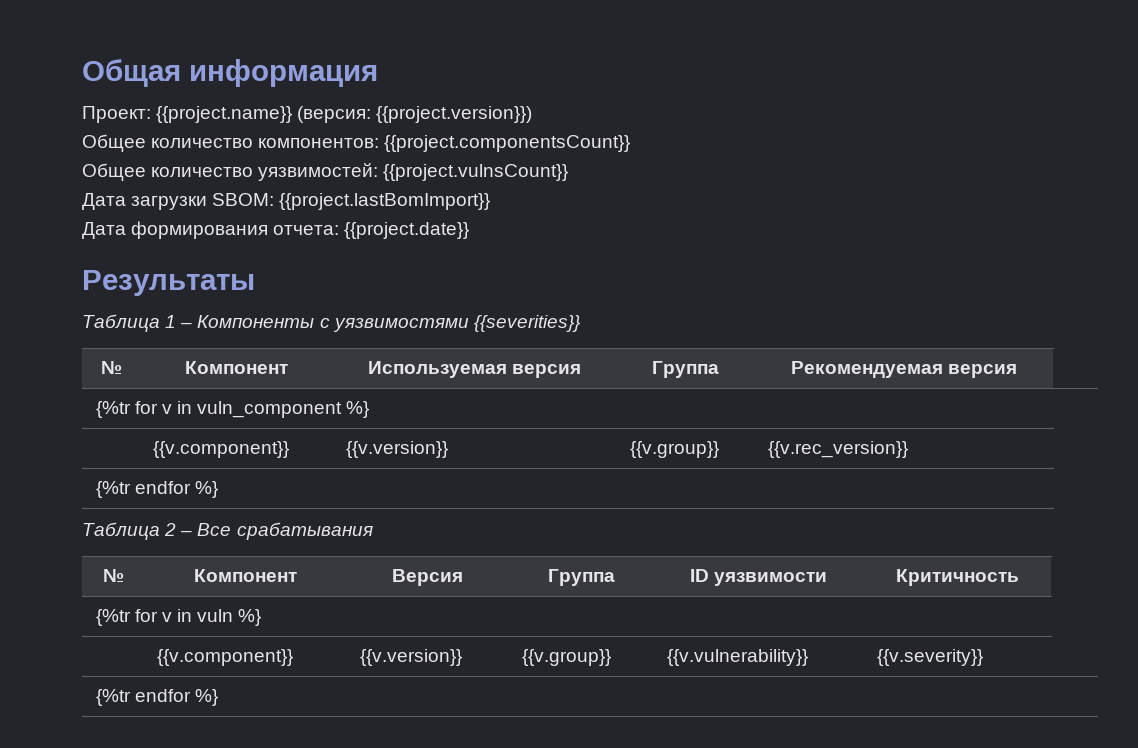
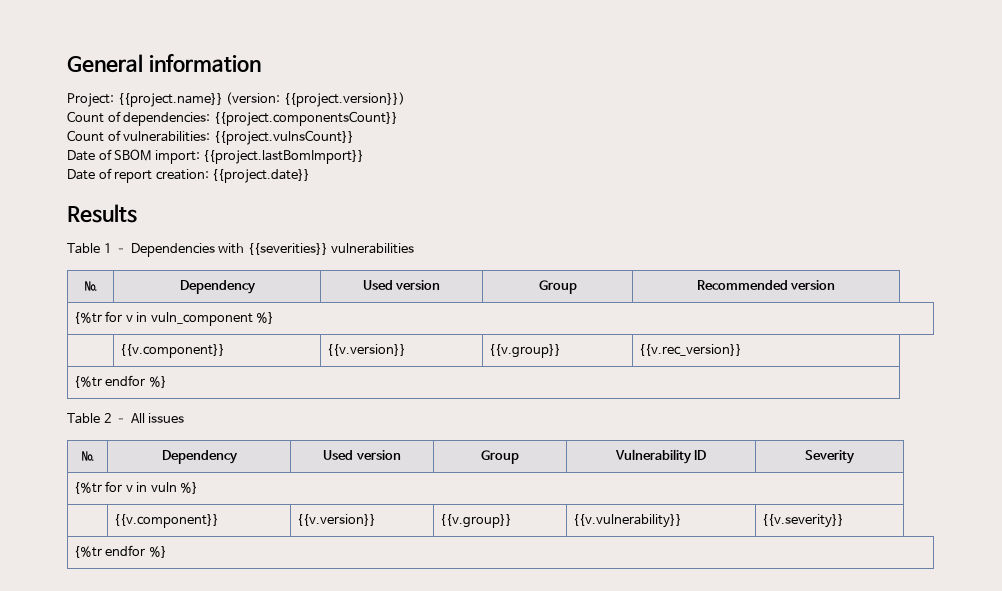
- Общая информация
- Проект: {{project.name}} (версия: {{project.version}})
- Общее количество компонентов: {{project.componentsCount}}
- Общее количество уязвимостей: {{project.vulnsCount}}
- Дата загрузки SBOM: {{project.lastBomImport}}
- Дата формирования отчета: {{project.date}}
- Результаты
- Таблица 1 – Компоненты с уязвимостями {{severities}}
- № | Компонент | Используемая версия | Группа | Рекомендуемая версия
+ General information
+ Project: {{project.name}} (version: {{project.version}})
+ Count of dependencies: {{project.componentsCount}}
+ Count of vulnerabilities: {{project.vulnsCount}}
+ Date of SBOM import: {{project.lastBomImport}}
+ Date of report creation: {{project.date}}
+ Results
+ Table 1 – Dependencies with {{severities}} vulnerabilities
+ № | Dependency | Used version | Group | Recommended version
- Таблица 2 – Все срабатывания
- № | Компонент | Версия | Группа | ID уязвимости | Критичность
+ Table 2 – All issues
+ № | Dependency | Used version | Group | Vulnerability ID | Severity

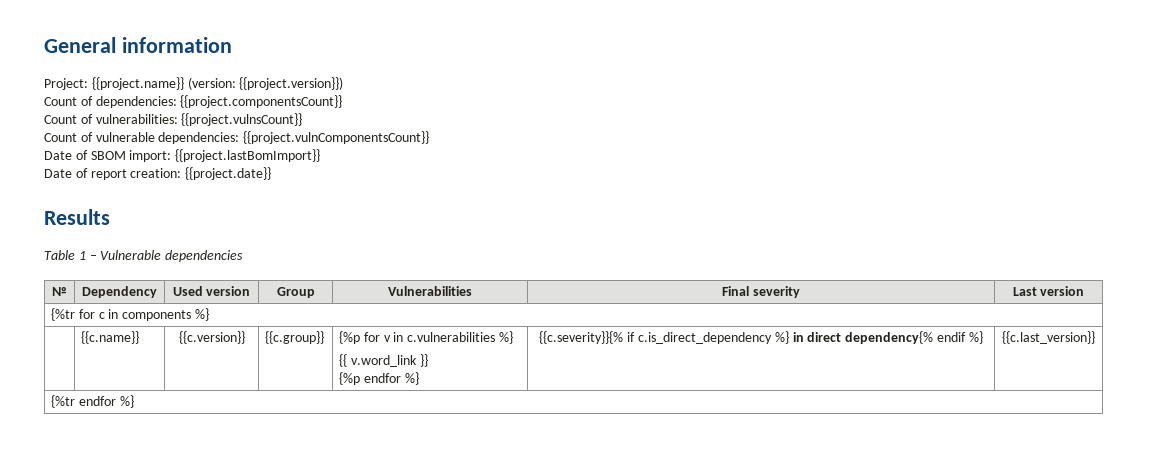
+ Count of vulnerable dependencies: {{project.vulnComponentsCount}}
- Table 1 – Dependencies with {{severities}} vulnerabilities
- № | Dependency | Used version | Group | Recommended version
+ Table 1 – Vulnerable dependencies
+ № | Dependency | Used version | Group | Vulnerabilities | Final severity | Last version
- {%tr for v in vuln_component %}
- | {{v.component}} | {{v.version}} | {{v.group}} | {{v.rec_version}}
- {%tr endfor %}
- Table 2 – All issues
- № | Dependency | Used version | Group | Vulnerability ID | Severity
- {%tr for v in vuln %}
- | {{v.component}} | {{v.version}} | {{v.group}} | {{v.vulnerability}} | {{v.severity}}
+ {%tr for c in components %}
+ | {{c.name}} | {{c.version}} | {{c.group}} | {%p for v in c.vulnerabilities %}
+ {{ v.word_link }}
+ {%p endfor %} | {{c.severity}}{% if c.is_direct_dependency %} in direct dependency{% endif %} | {{c.last_version}}

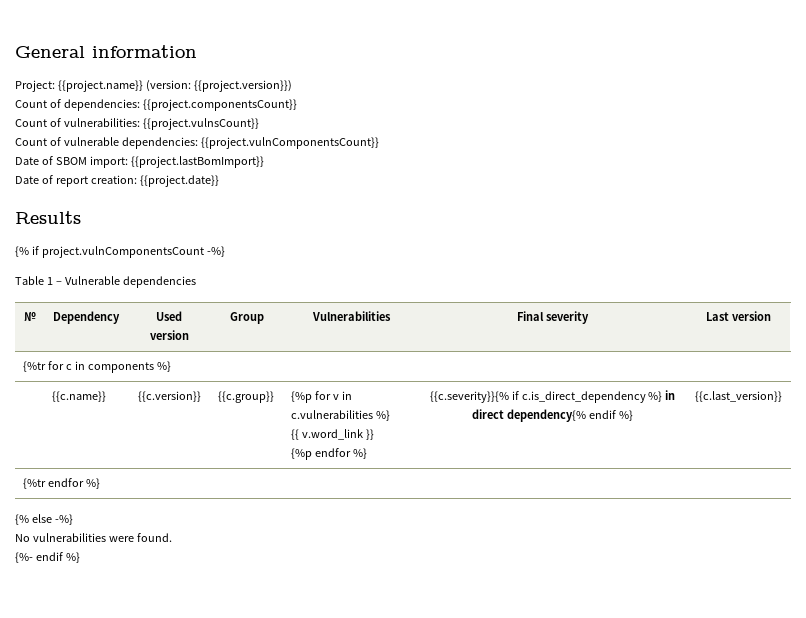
+ {% if project.vulnComponentsCount -%}
+ {% else -%}
+ No vulnerabilities were found.
+ {%- endif %}

